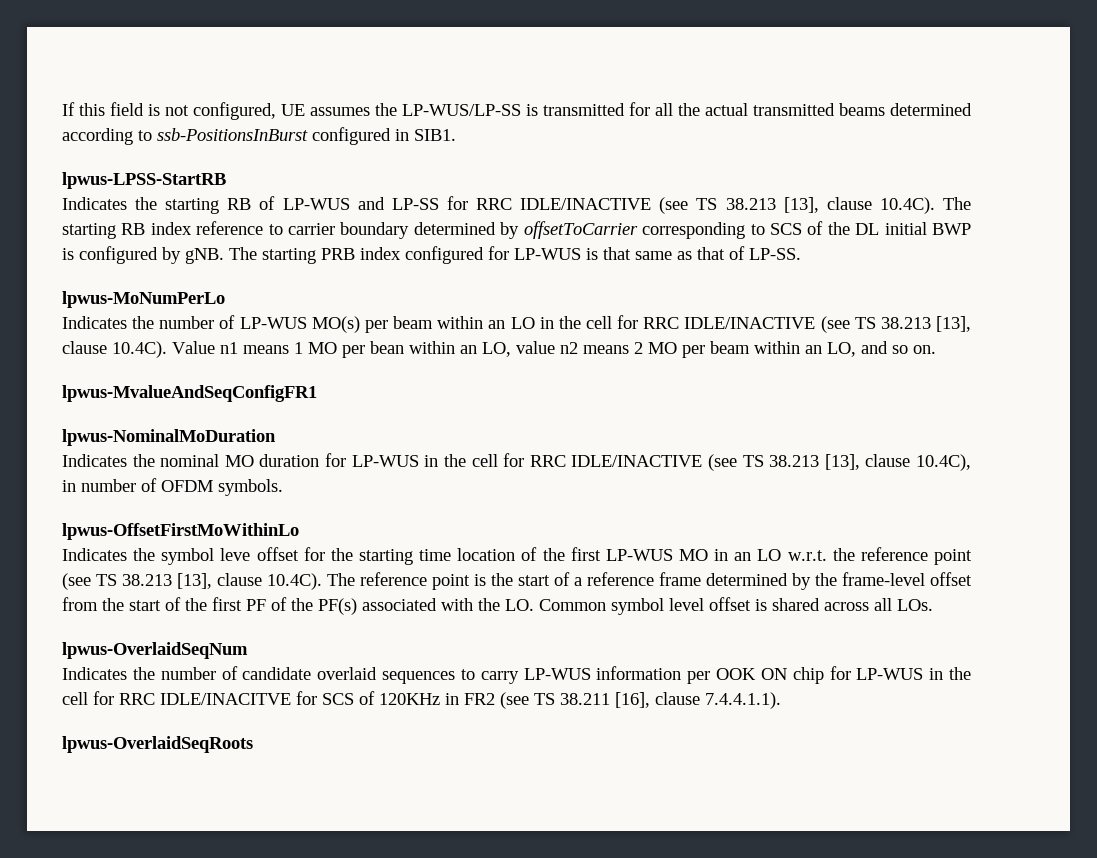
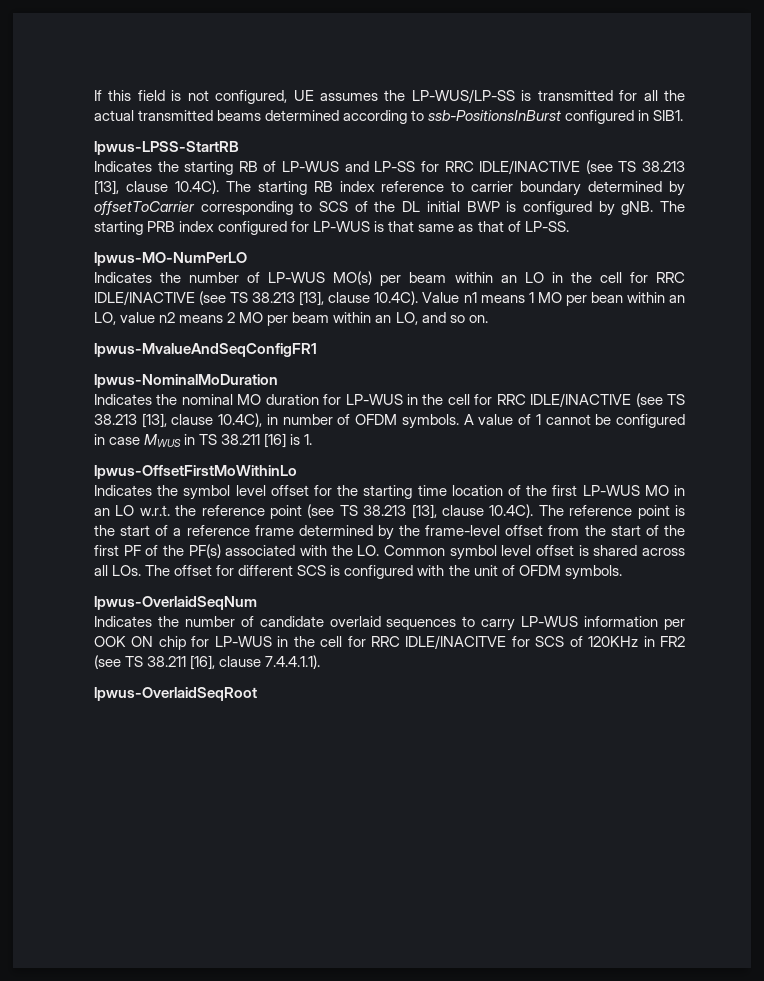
- lpwus-MoNumPerLo
+ lpwus-MO-NumPerLO
+ A value of 1 cannot be configured in case MWUS in TS 38.211 [16] is 1.
- Indicates the symbol leve offset for the starting time location of the first LP-WUS MO in an LO w.r.t. the reference point (see TS 38.213 [13], clause 10.4C). The reference point is the start of a reference frame determined by the frame-level offset from the start of the first PF of the PF(s) associated with the LO. Common symbol level offset is shared across all LOs.
+ Indicates the symbol level offset for the starting time location of the first LP-WUS MO in an LO w.r.t. the reference point (see TS 38.213 [13], clause 10.4C). The reference point is the start of a reference frame determined by the frame-level offset from the start of the first PF of the PF(s) associated with the LO. Common symbol level offset is shared across all LOs. The offset for different SCS is configured with the unit of OFDM symbols.
- lpwus-OverlaidSeqRoots
+ lpwus-OverlaidSeqRoot

